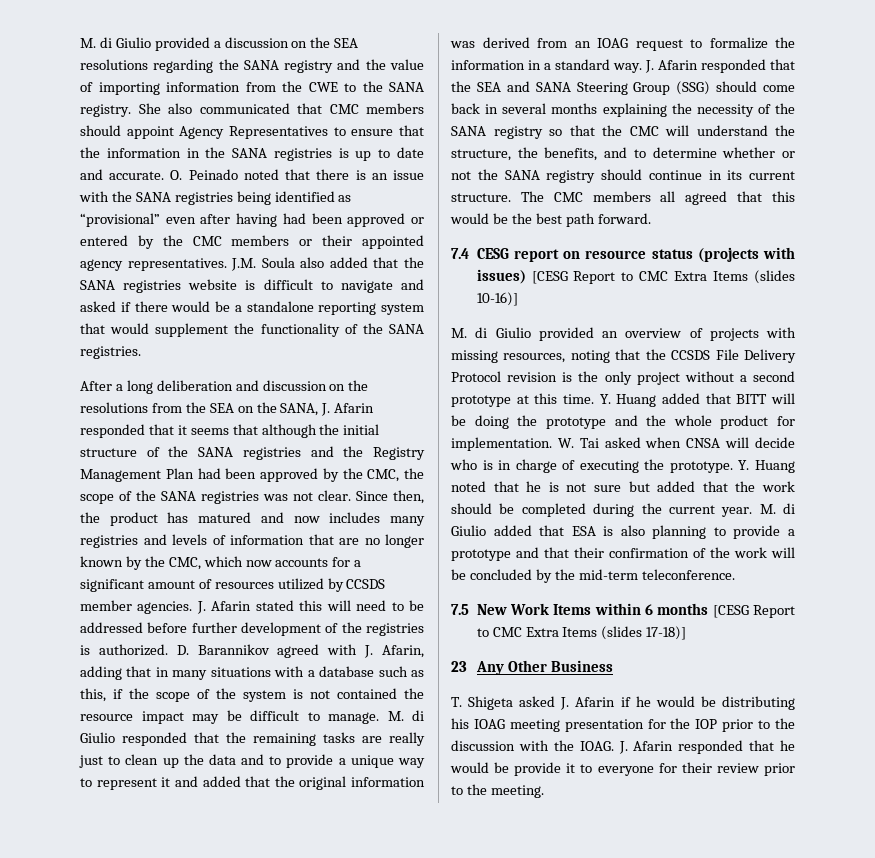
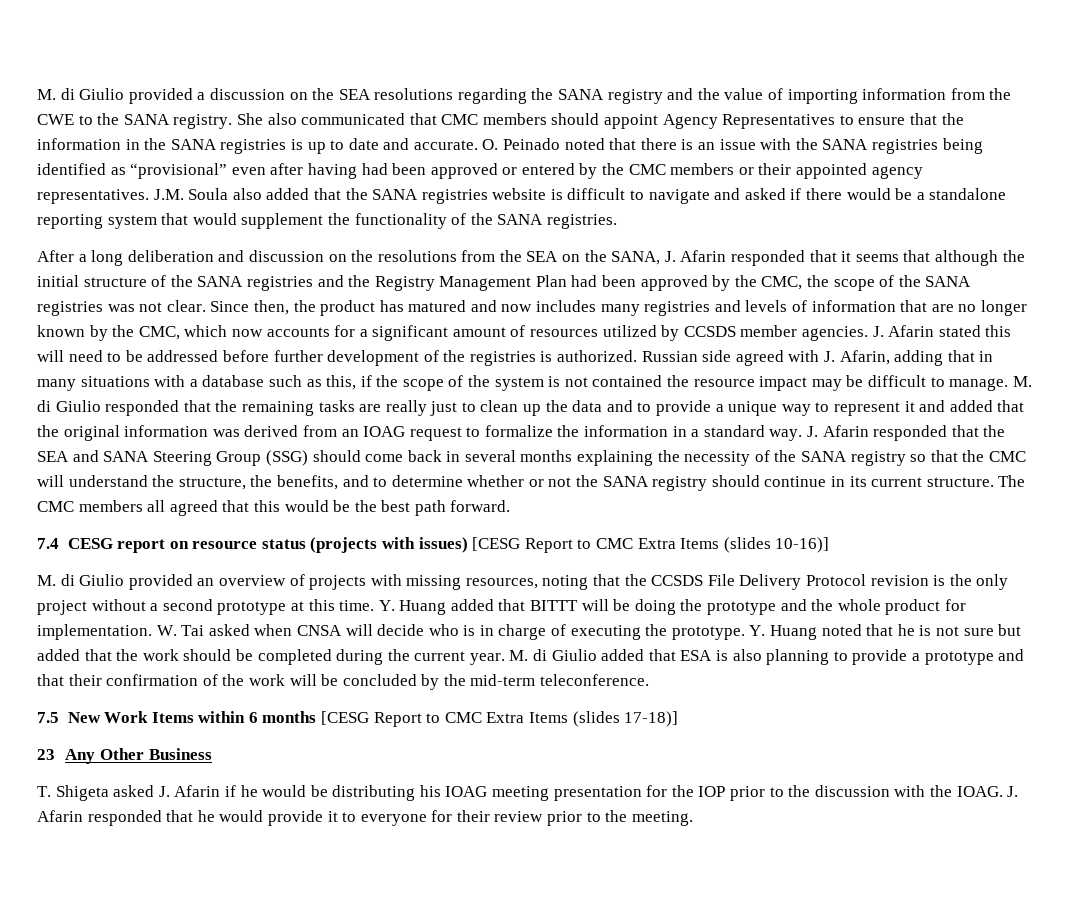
- D. Barannikov agreed with J. Afarin, adding that in many situations with a database such as this, if the scope of the system is not contained the resource impact may be difficult to manage.
+ Russian side agreed with J. Afarin, adding that in many situations with a database such as this, if the scope of the system is not contained the resource impact may be difficult to manage.
- Y. Huang added that BITT will be doing the prototype and the whole product for implementation.
+ Y. Huang added that BITTT will be doing the prototype and the whole product for implementation.
- J. Afarin responded that he would be provide it to everyone for their review prior to the meeting.
+ J. Afarin responded that he would provide it to everyone for their review prior to the meeting.

